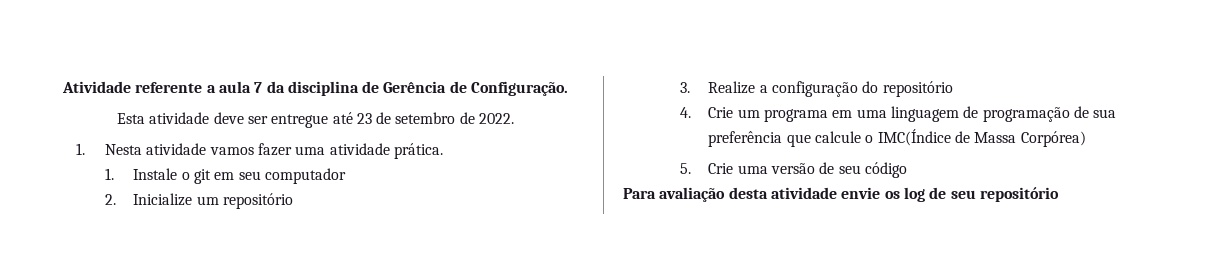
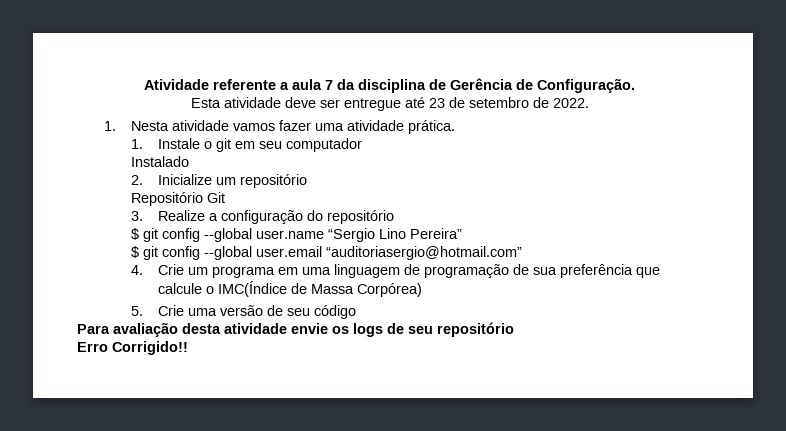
+ Instalado
+ Repositório Git
+ $ git config --global user.name “Sergio Lino Pereira”
+ $ git config --global user.email “auditoriasergio@hotmail.com”
- Para avaliação desta atividade envie os log de seu repositório
+ Para avaliação desta atividade envie os logs de seu repositório
+ Erro Corrigido!!

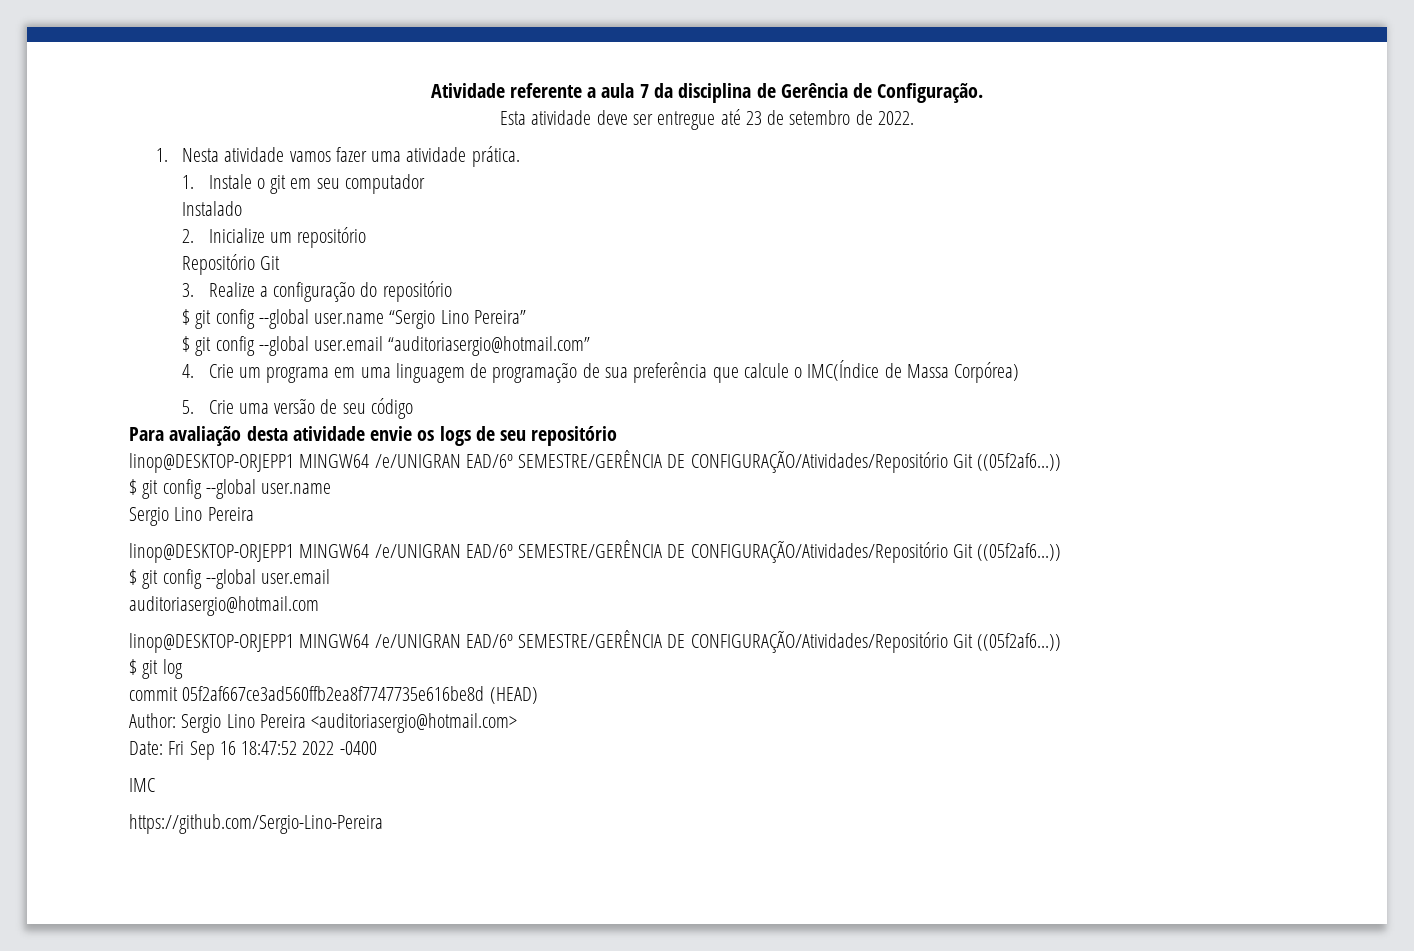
  Para avaliação desta atividade envie os logs de seu repositório
- Erro Corrigido!!
+ linop@DESKTOP-ORJEPP1 MINGW64 /e/UNIGRAN EAD/6º SEMESTRE/GERÊNCIA DE CONFIGURAÇÃO/Atividades/Repositório Git ((05f2af6...))
+ $ git config --global user.name
+ Sergio Lino Pereira
+ linop@DESKTOP-ORJEPP1 MINGW64 /e/UNIGRAN EAD/6º SEMESTRE/GERÊNCIA DE CONFIGURAÇÃO/Atividades/Repositório Git ((05f2af6...))
+ $ git config --global user.email
+ auditoriasergio@hotmail.com
+ linop@DESKTOP-ORJEPP1 MINGW64 /e/UNIGRAN EAD/6º SEMESTRE/GERÊNCIA DE CONFIGURAÇÃO/Atividades/Repositório Git ((05f2af6...))
+ $ git log
+ commit 05f2af667ce3ad560ffb2ea8f7747735e616be8d (HEAD)
+ Author: Sergio Lino Pereira <auditoriasergio@hotmail.com>
+ Date: Fri Sep 16 18:47:52 2022 -0400
+ IMC
+ https://github.com/Sergio-Lino-Pereira

